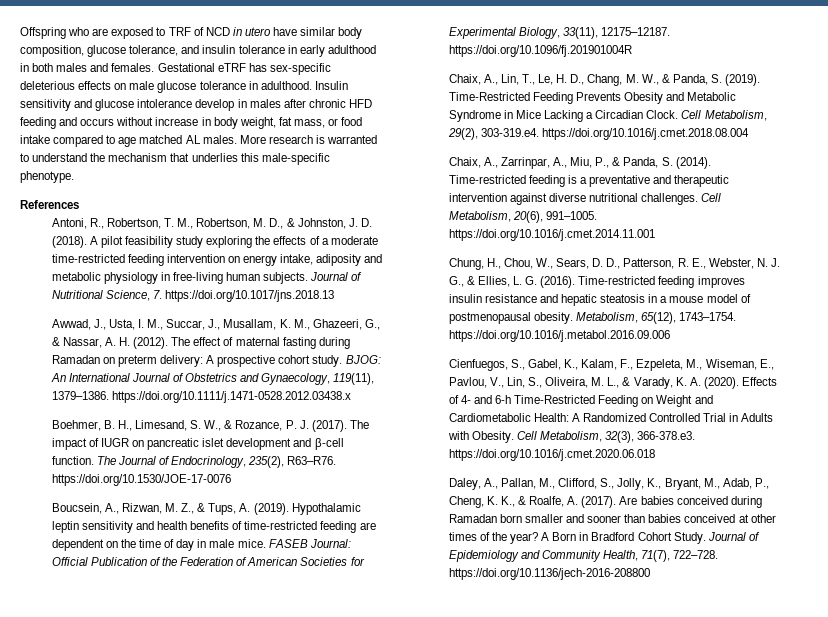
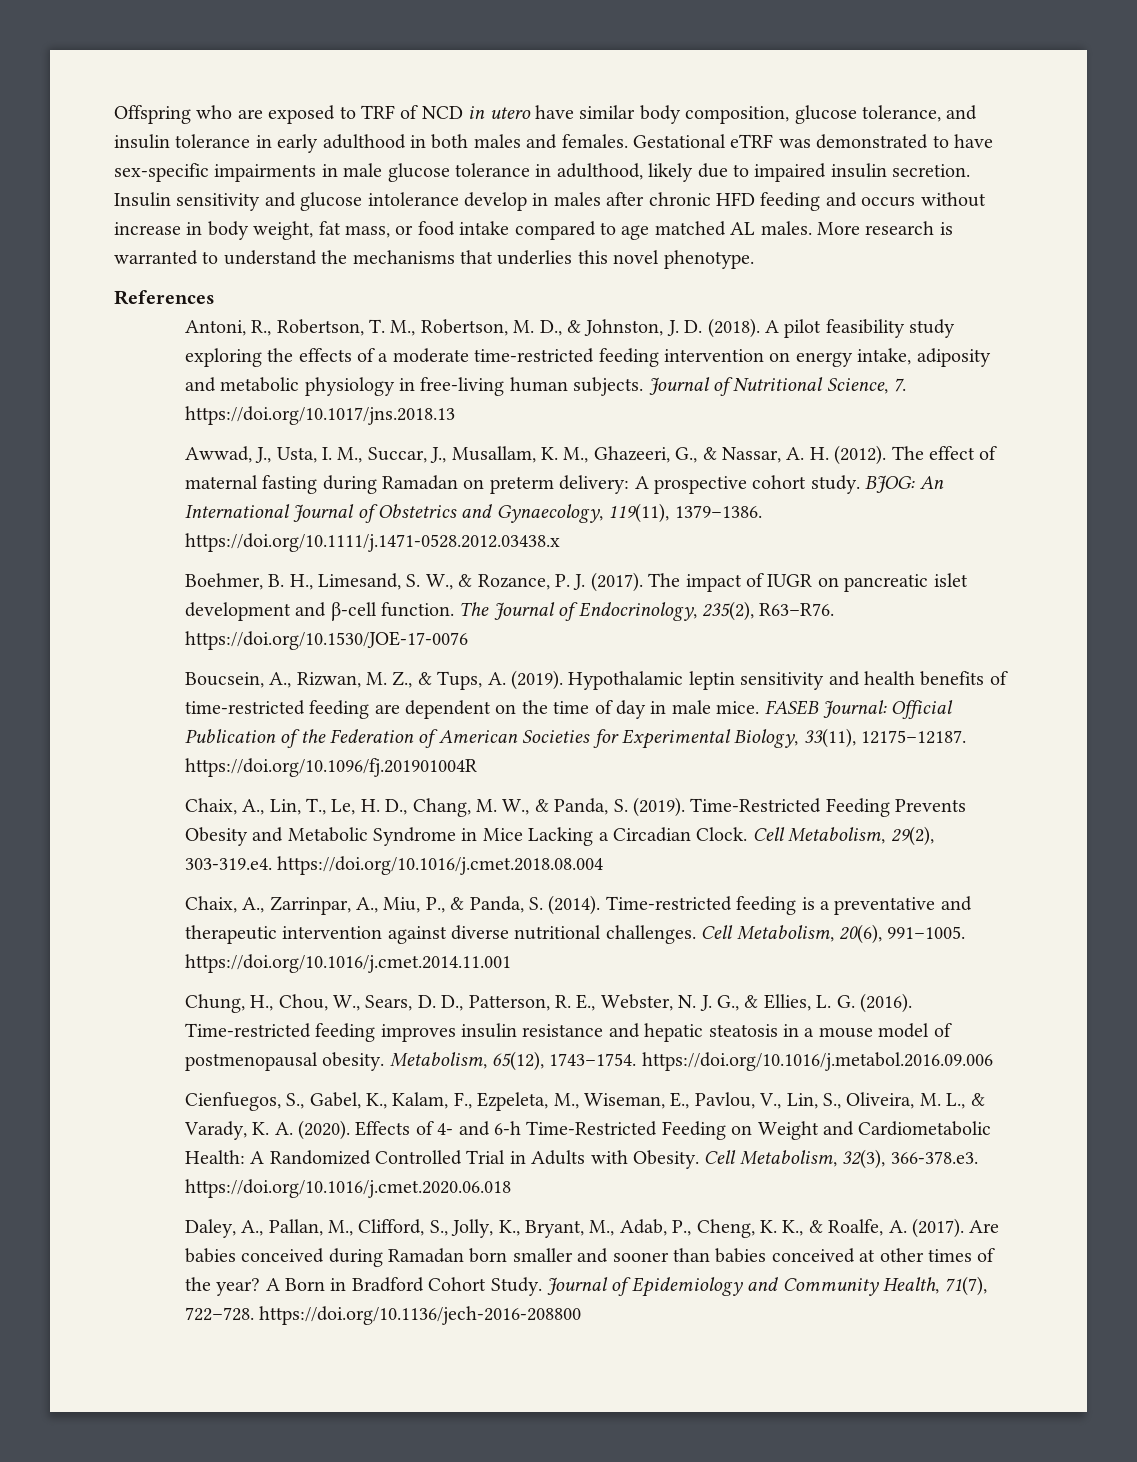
- Gestational eTRF has sex-specific deleterious effects on male glucose tolerance in adulthood.
+ Gestational eTRF was demonstrated to have sex-specific impairments in male glucose tolerance in adulthood, likely due to impaired insulin secretion.
- More research is warranted to understand the mechanism that underlies this male-specific phenotype.
+ More research is warranted to understand the mechanisms that underlies this novel phenotype.

